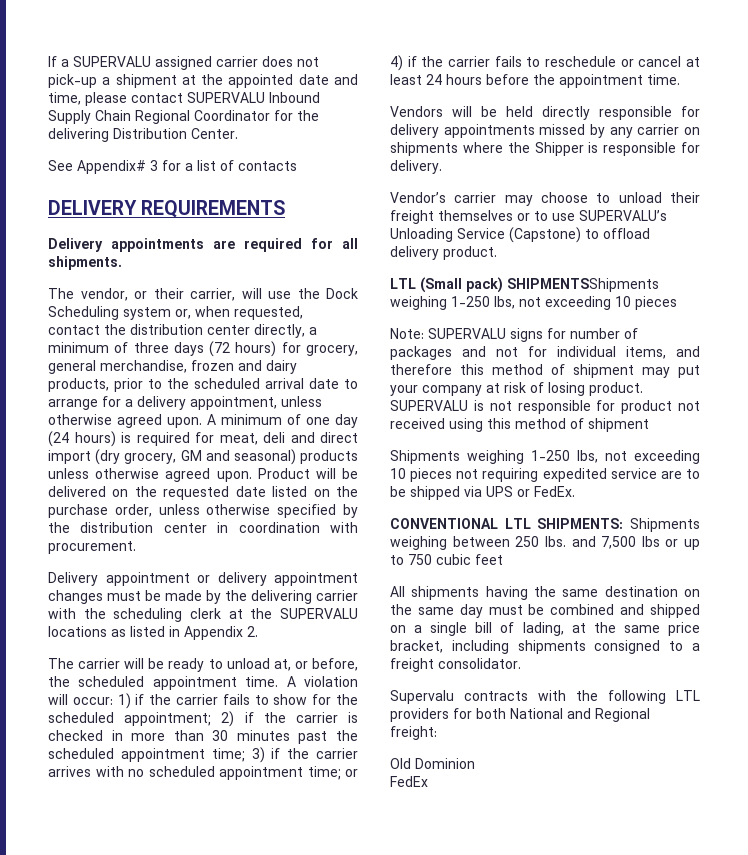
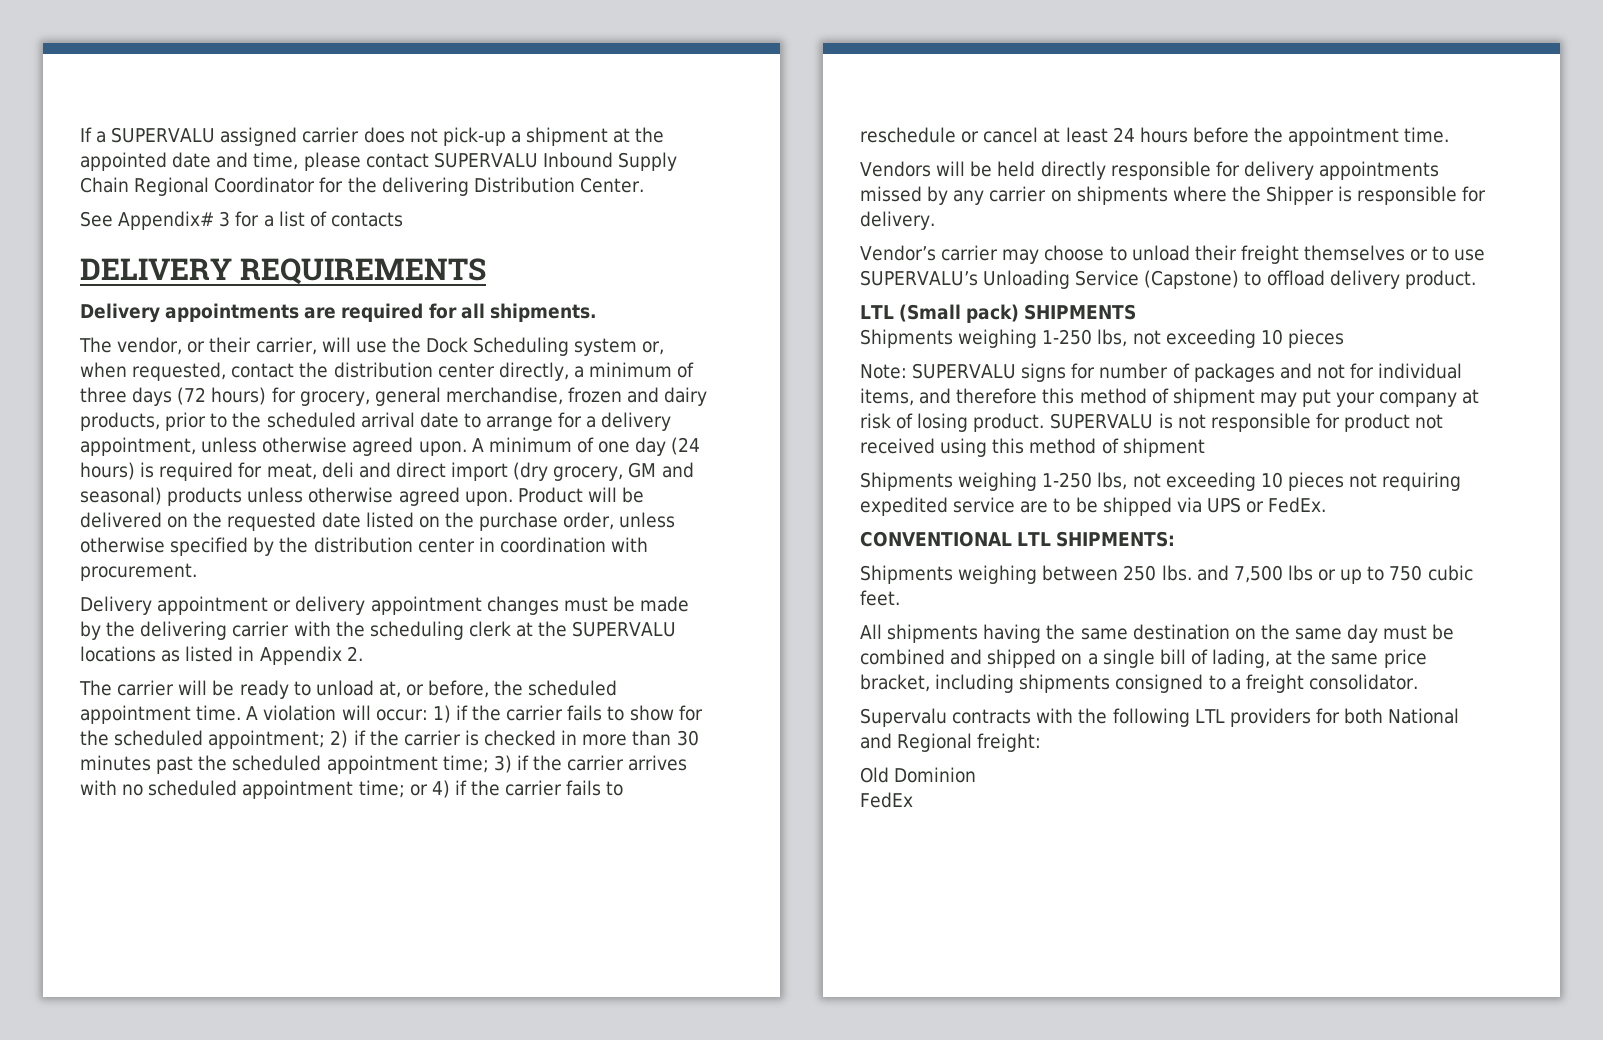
- LTL (Small pack) SHIPMENTSShipments weighing 1-250 lbs, not exceeding 10 pieces
+ LTL (Small pack) SHIPMENTS
+ Shipments weighing 1-250 lbs, not exceeding 10 pieces
- CONVENTIONAL LTL SHIPMENTS: Shipments weighing between 250 lbs. and 7,500 lbs or up to 750 cubic feet
+ CONVENTIONAL LTL SHIPMENTS:
+ Shipments weighing between 250 lbs. and 7,500 lbs or up to 750 cubic feet.

